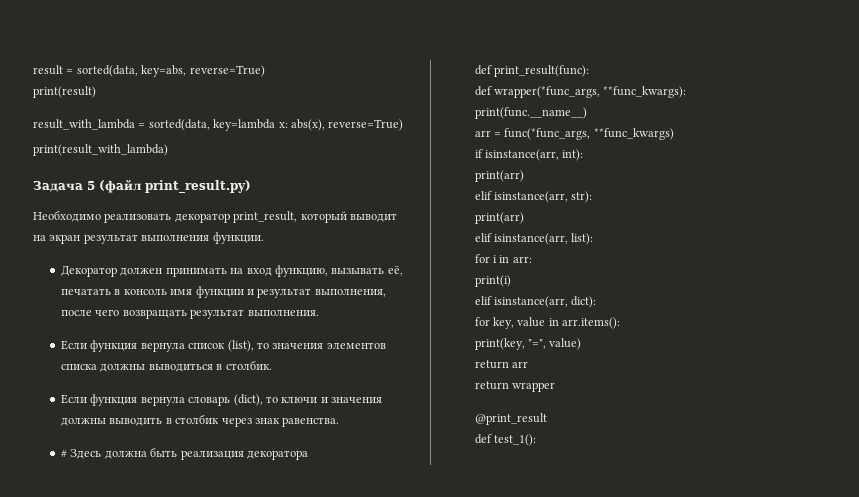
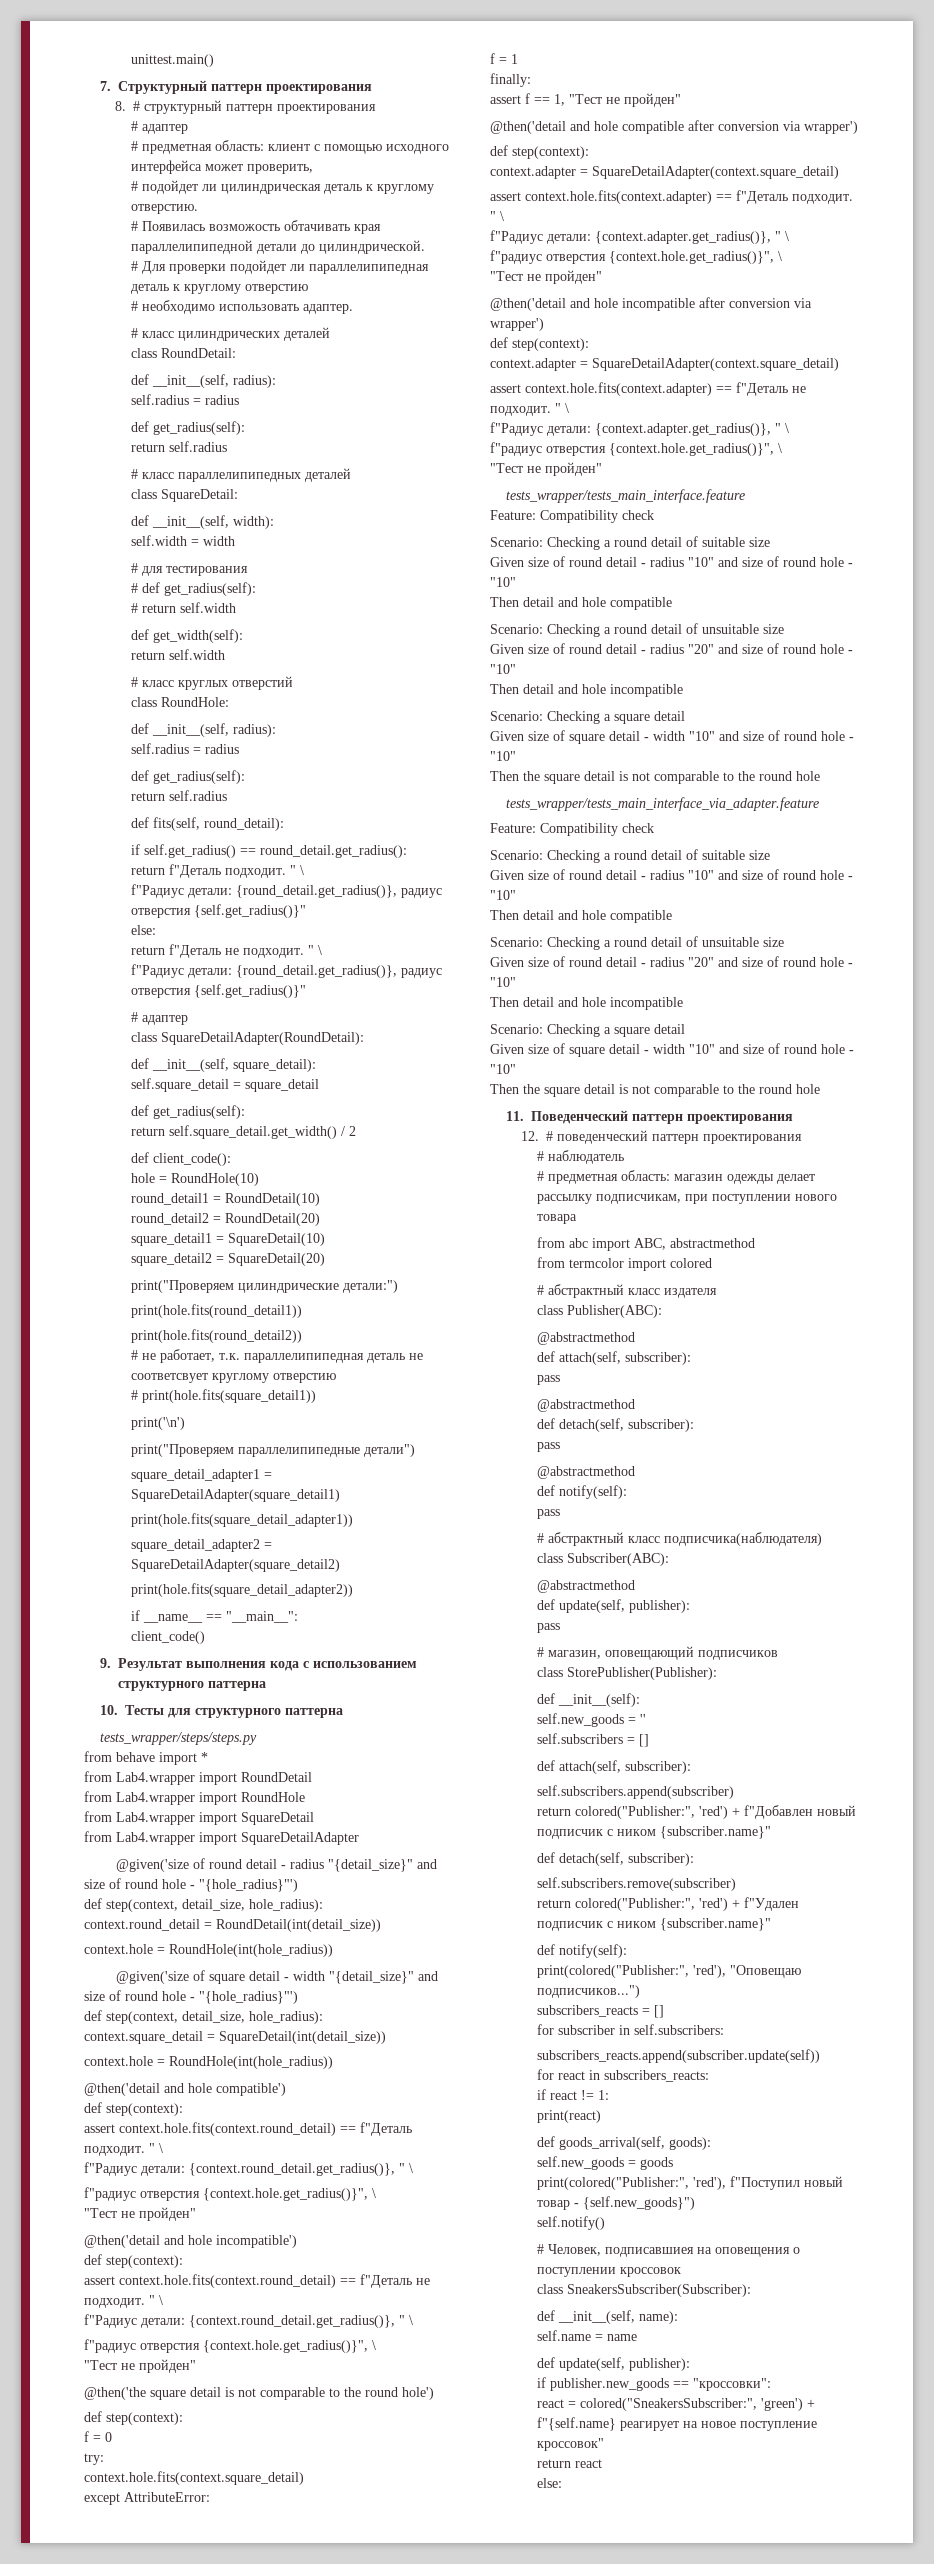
- result = sorted(data, key=abs, reverse=True)
- print(result)
- result_with_lambda = sorted(data, key=lambda x: abs(x), reverse=True)
- print(result_with_lambda)
- Задача 5 (файл print_result.py)
- Необходимо реализовать декоратор print_result, который выводит на экран результат выполнения функции.
- Декоратор должен принимать на вход функцию, вызывать её, печатать в консоль имя функции и результат выполнения, после чего возвращать результат выполнения.
- Если функция вернула список (list), то значения элементов списка должны выводиться в столбик.
- Если функция вернула словарь (dict), то ключи и значения должны выводить в столбик через знак равенства.
- # Здесь должна быть реализация декоратора
- def print_result(func):
- def wrapper(*func_args, **func_kwargs):
- print(func.__name__)
- arr = func(*func_args, **func_kwargs)
- if isinstance(arr, int):
- print(arr)
- elif isinstance(arr, str):
- print(arr)
- elif isinstance(arr, list):
- for i in arr:
- print(i)
- elif isinstance(arr, dict):
- for key, value in arr.items():
- print(key, "=", value)
- return arr
- return wrapper
- @print_result
- def test_1():
+ unittest.main()
+ 7. Структурный паттерн проектирования
+ 8. # структурный паттерн проектирования
+ # адаптер
+ # предметная область: клиент с помощью исходного интерфейса может проверить,
+ # подойдет ли цилиндрическая деталь к круглому отверстию.
+ # Появилась возможость обтачивать края параллелипипедной детали до цилиндрической.
+ # Для проверки подойдет ли параллелипипедная деталь к круглому отверстию
+ # необходимо использовать адаптер.
+ # класс цилиндрических деталей
+ class RoundDetail:
+ def __init__(self, radius):
+ self.radius = radius
+ def get_radius(self):
+ return self.radius
+ # класс параллелипипедных деталей
+ class SquareDetail:
+ def __init__(self, width):
+ self.width = width
+ # для тестирования
+ # def get_radius(self):
+ # return self.width
+ def get_width(self):
+ return self.width
+ # класс круглых отверстий
+ class RoundHole:
+ def __init__(self, radius):
+ self.radius = radius
+ def get_radius(self):
+ return self.radius
+ def fits(self, round_detail):
+ if self.get_radius() == round_detail.get_radius():
+ return f"Деталь подходит. " \
+ f"Радиус детали: {round_detail.get_radius()}, радиус отверстия {self.get_radius()}"
+ else:
+ return f"Деталь не подходит. " \
+ f"Радиус детали: {round_detail.get_radius()}, радиус отверстия {self.get_radius()}"
+ # адаптер
+ class SquareDetailAdapter(RoundDetail):
+ def __init__(self, square_detail):
+ self.square_detail = square_detail
+ def get_radius(self):
+ return self.square_detail.get_width() / 2
+ def client_code():
+ hole = RoundHole(10)
+ round_detail1 = RoundDetail(10)
+ round_detail2 = RoundDetail(20)
+ square_detail1 = SquareDetail(10)
+ square_detail2 = SquareDetail(20)
+ print("Проверяем цилиндрические детали:")
+ print(hole.fits(round_detail1))
+ print(hole.fits(round_detail2))
+ # не работает, т.к. параллелипипедная деталь не соответсвует круглому отверстию
+ # print(hole.fits(square_detail1))
+ print('\n')
+ print("Проверяем параллелипипедные детали")
+ square_detail_adapter1 = SquareDetailAdapter(square_detail1)
+ print(hole.fits(square_detail_adapter1))
+ square_detail_adapter2 = SquareDetailAdapter(square_detail2)
+ print(hole.fits(square_detail_adapter2))
+ if __name__ == "__main__":
+ client_code()
+ 9. Результат выполнения кода с использованием структурного паттерна
+ 10. Тесты для структурного паттерна
+ tests_wrapper/steps/steps.py
+ from behave import *
+ from Lab4.wrapper import RoundDetail
+ from Lab4.wrapper import RoundHole
+ from Lab4.wrapper import SquareDetail
+ from Lab4.wrapper import SquareDetailAdapter
+ @given('size of round detail - radius "{detail_size}" and size of round hole - "{hole_radius}"')
+ def step(context, detail_size, hole_radius):
+ context.round_detail = RoundDetail(int(detail_size))
+ context.hole = RoundHole(int(hole_radius))
+ @given('size of square detail - width "{detail_size}" and size of round hole - "{hole_radius}"')
+ def step(context, detail_size, hole_radius):
+ context.square_detail = SquareDetail(int(detail_size))
+ context.hole = RoundHole(int(hole_radius))
+ @then('detail and hole compatible')
+ def step(context):
+ assert context.hole.fits(context.round_detail) == f"Деталь подходит. " \
+ f"Радиус детали: {context.round_detail.get_radius()}, " \
+ f"радиус отверстия {context.hole.get_radius()}", \
+ "Тест не пройден"
+ @then('detail and hole incompatible')
+ def step(context):
+ assert context.hole.fits(context.round_detail) == f"Деталь не подходит. " \
+ f"Радиус детали: {context.round_detail.get_radius()}, " \
+ f"радиус отверстия {context.hole.get_radius()}", \
+ "Тест не пройден"
+ @then('the square detail is not comparable to the round hole')
+ def step(context):
+ f = 0
+ try:
+ context.hole.fits(context.square_detail)
+ except AttributeError:
+ f = 1
+ finally:
+ assert f == 1, "Тест не пройден"
+ @then('detail and hole compatible after conversion via wrapper')
+ def step(context):
+ context.adapter = SquareDetailAdapter(context.square_detail)
+ assert context.hole.fits(context.adapter) == f"Деталь подходит. " \
+ f"Радиус детали: {context.adapter.get_radius()}, " \
+ f"радиус отверстия {context.hole.get_radius()}", \
+ "Тест не пройден"
+ @then('detail and hole incompatible after conversion via wrapper')
+ def step(context):
+ context.adapter = SquareDetailAdapter(context.square_detail)
+ assert context.hole.fits(context.adapter) == f"Деталь не подходит. " \
+ f"Радиус детали: {context.adapter.get_radius()}, " \
+ f"радиус отверстия {context.hole.get_radius()}", \
+ "Тест не пройден"
+ tests_wrapper/tests_main_interface.feature
+ Feature: Compatibility check
+ Scenario: Checking a round detail of suitable size
+ Given size of round detail - radius "10" and size of round hole - "10"
+ Then detail and hole compatible
+ Scenario: Checking a round detail of unsuitable size
+ Given size of round detail - radius "20" and size of round hole - "10"
+ Then detail and hole incompatible
+ Scenario: Checking a square detail
+ Given size of square detail - width "10" and size of round hole - "10"
+ Then the square detail is not comparable to the round hole
+ tests_wrapper/tests_main_interface_via_adapter.feature
+ Feature: Compatibility check
+ Scenario: Checking a round detail of suitable size
+ Given size of round detail - radius "10" and size of round hole - "10"
+ Then detail and hole compatible
+ Scenario: Checking a round detail of unsuitable size
+ Given size of round detail - radius "20" and size of round hole - "10"
+ Then detail and hole incompatible
+ Scenario: Checking a square detail
+ Given size of square detail - width "10" and size of round hole - "10"
+ Then the square detail is not comparable to the round hole
+ 11. Поведенческий паттерн проектирования
+ 12. # поведенческий паттерн проектирования
+ # наблюдатель
+ # предметная область: магазин одежды делает рассылку подписчикам, при поступлении нового товара
+ from abc import ABC, abstractmethod
+ from termcolor import colored
+ # абстрактный класс издателя
+ class Publisher(ABC):
+ @abstractmethod
+ def attach(self, subscriber):
+ pass
+ @abstractmethod
+ def detach(self, subscriber):
+ pass
+ @abstractmethod
+ def notify(self):
+ pass
+ # абстрактный класс подписчика(наблюдателя)
+ class Subscriber(ABC):
+ @abstractmethod
+ def update(self, publisher):
+ pass
+ # магазин, оповещающий подписчиков
+ class StorePublisher(Publisher):
+ def __init__(self):
+ self.new_goods = ''
+ self.subscribers = []
+ def attach(self, subscriber):
+ self.subscribers.append(subscriber)
+ return colored("Publisher:", 'red') + f"Добавлен новый подписчик с ником {subscriber.name}"
+ def detach(self, subscriber):
+ self.subscribers.remove(subscriber)
+ return colored("Publisher:", 'red') + f"Удален подписчик с ником {subscriber.name}"
+ def notify(self):
+ print(colored("Publisher:", 'red'), "Оповещаю подписчиков...")
+ subscribers_reacts = []
+ for subscriber in self.subscribers:
+ subscribers_reacts.append(subscriber.update(self))
+ for react in subscribers_reacts:
+ if react != 1:
+ print(react)
+ def goods_arrival(self, goods):
+ self.new_goods = goods
+ print(colored("Publisher:", 'red'), f"Поступил новый товар - {self.new_goods}")
+ self.notify()
+ # Человек, подписавшиея на оповещения о поступлении кроссовок
+ class SneakersSubscriber(Subscriber):
+ def __init__(self, name):
+ self.name = name
+ def update(self, publisher):
+ if publisher.new_goods == "кроссовки":
+ react = colored("SneakersSubscriber:", 'green') + f"{self.name} реагирует на новое поступление кроссовок"
+ return react
+ else:

